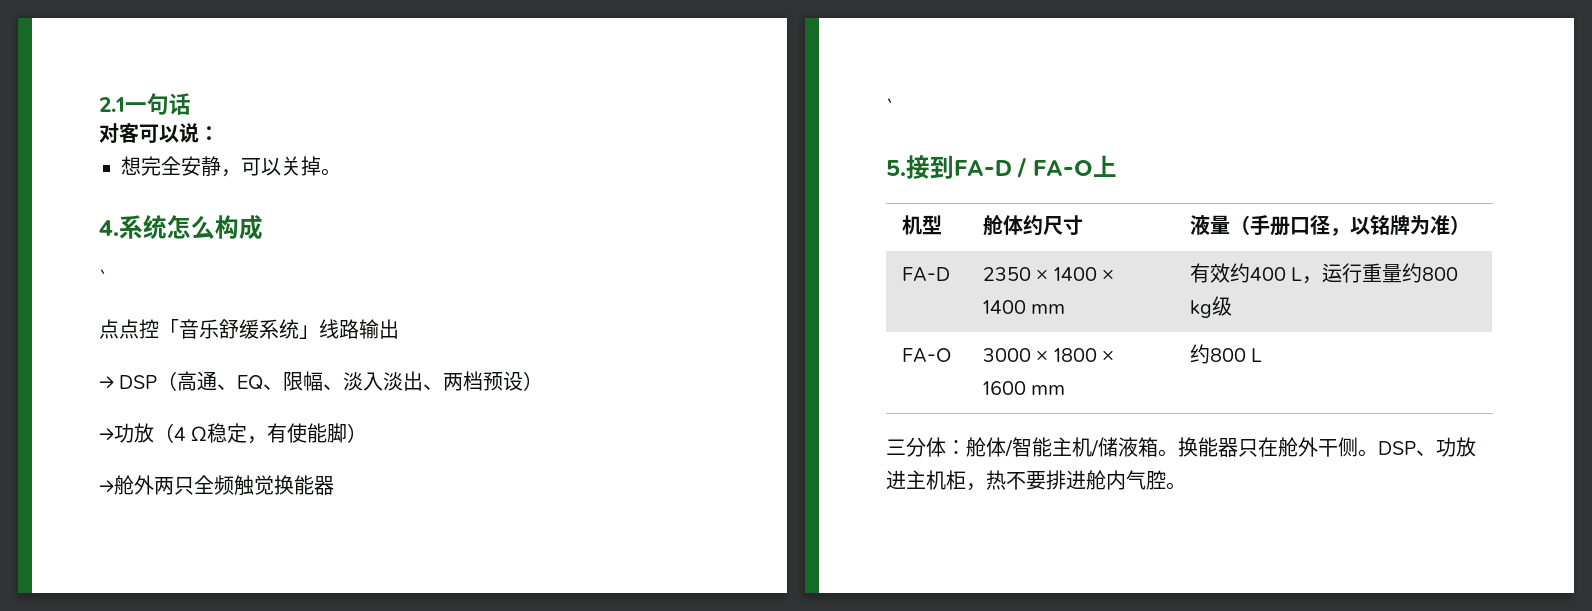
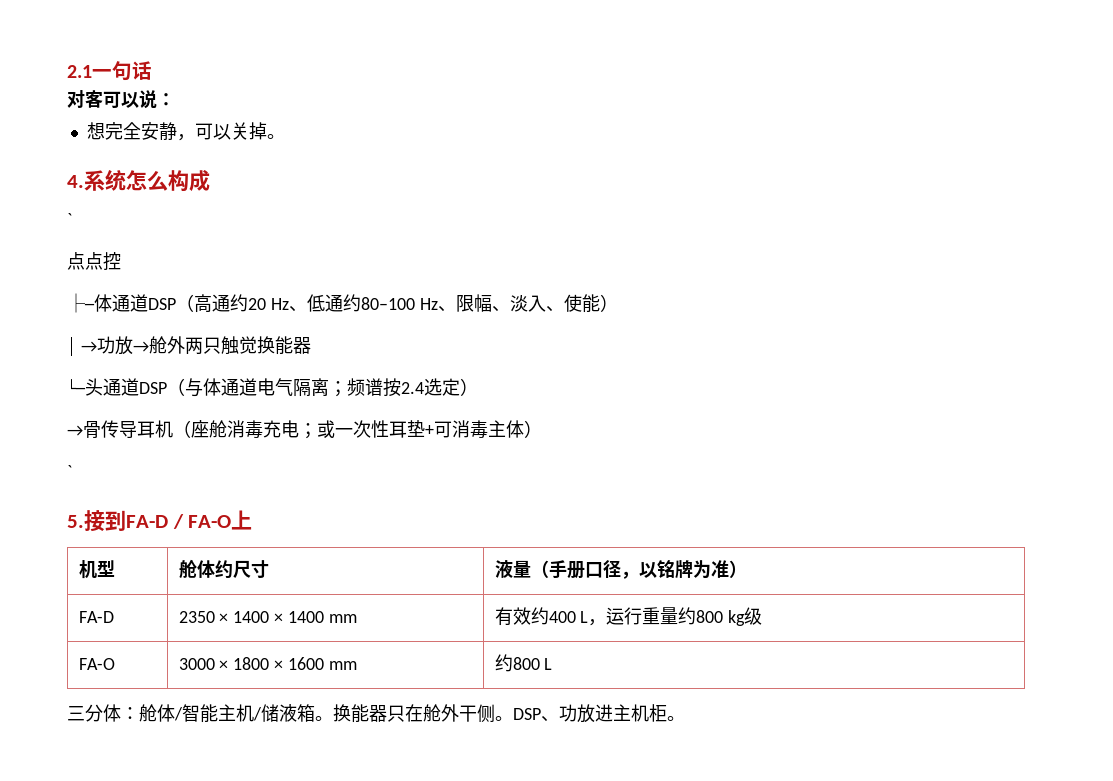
- 点点控「音乐舒缓系统」线路输出
- → DSP（高通、EQ、限幅、淡入淡出、两档预设）
- →功放（4 Ω稳定，有使能脚）
- →舱外两只全频触觉换能器
+ 点点控
+ ├─体通道DSP（高通约20 Hz、低通约80–100 Hz、限幅、淡入、使能）
+ │ →功放→舱外两只触觉换能器
+ └─头通道DSP（与体通道电气隔离；频谱按2.4选定）
+ →骨传导耳机（座舱消毒充电；或一次性耳垫+可消毒主体）
- DSP、功放进主机柜，热不要排进舱内气腔。
+ DSP、功放进主机柜。

